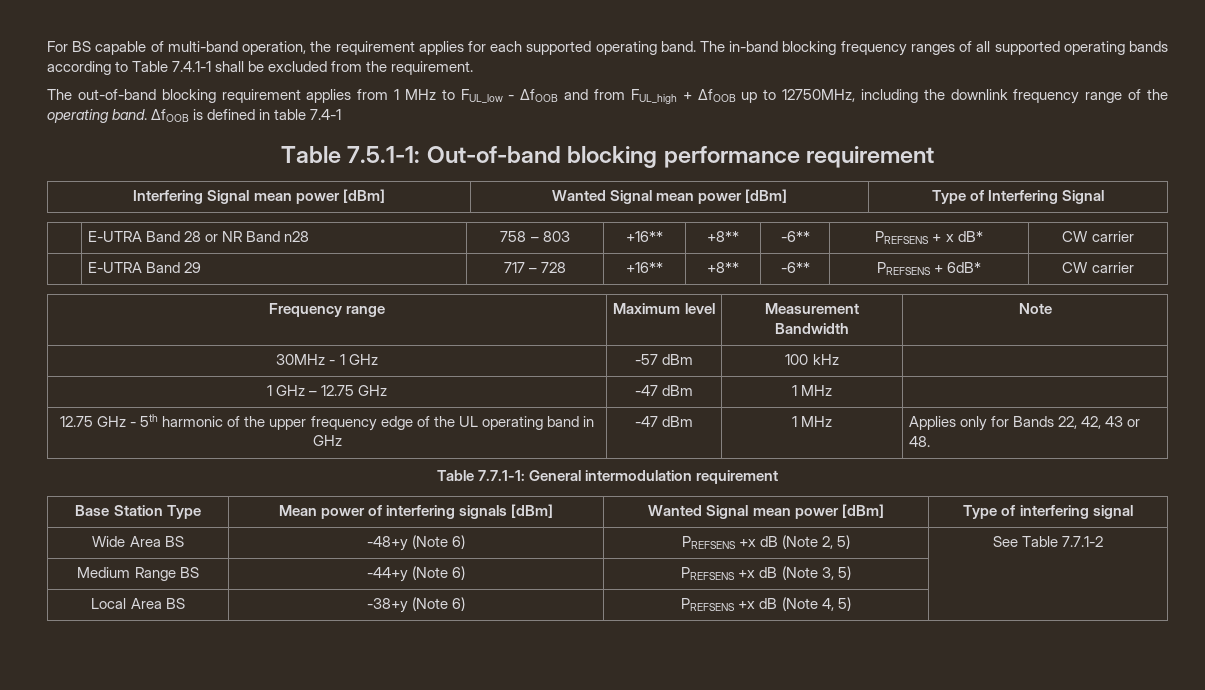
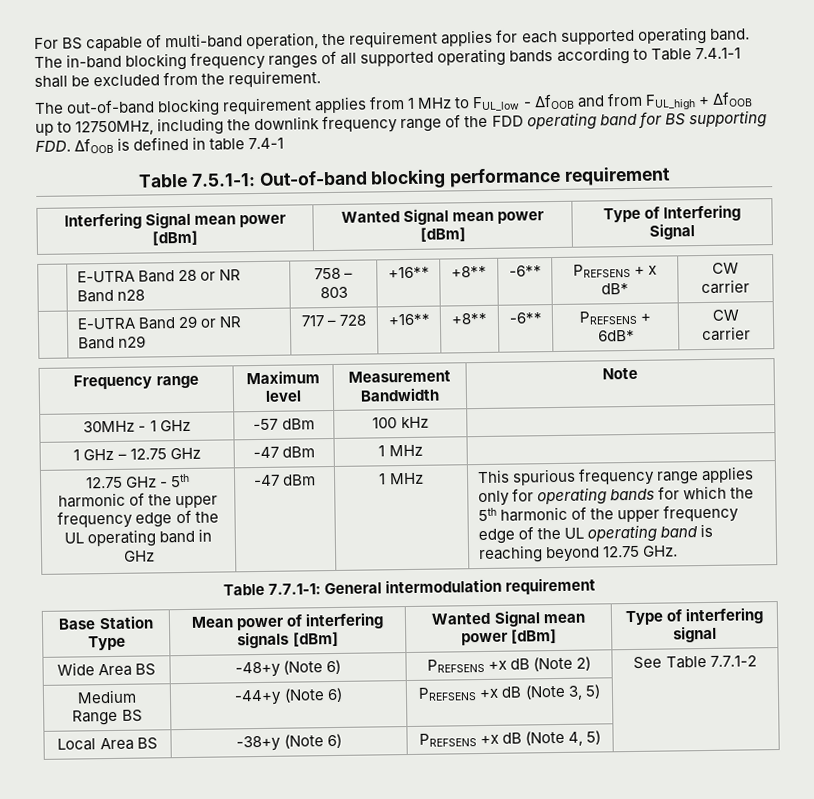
- The out-of-band blocking requirement applies from 1 MHz to FUL_low - ΔfOOB and from FUL_high + ΔfOOB up to 12750MHz, including the downlink frequency range of the operating band. ΔfOOB is defined in table 7.4-1
+ The out-of-band blocking requirement applies from 1 MHz to FUL_low - ΔfOOB and from FUL_high + ΔfOOB up to 12750MHz, including the downlink frequency range of the FDD operating band for BS supporting FDD. ΔfOOB is defined in table 7.4-1
- | E-UTRA Band 29 | 717 – 728 | +16** | +8** | -6** | PREFSENS + 6dB* | CW carrier
+ | E-UTRA Band 29 or NR Band n29 | 717 – 728 | +16** | +8** | -6** | PREFSENS + 6dB* | CW carrier
- Applies only for Bands 22, 42, 43 or 48.
+ This spurious frequency range applies only for operating bands for which the 5th harmonic of the upper frequency edge of the UL operating band is reaching beyond 12.75 GHz.
- Wide Area BS | -48+y (Note 6) | PREFSENS +x dB (Note 2, 5) | See Table 7.7.1-2
+ Wide Area BS | -48+y (Note 6) | PREFSENS +x dB (Note 2) | See Table 7.7.1-2

